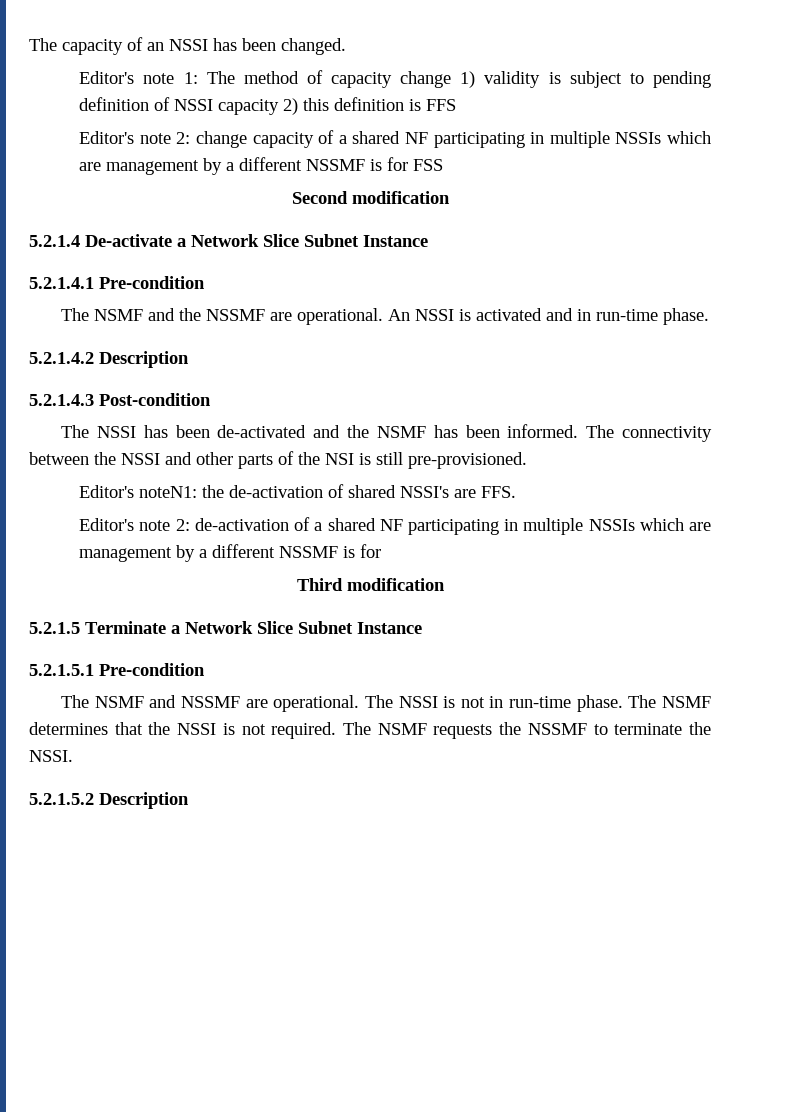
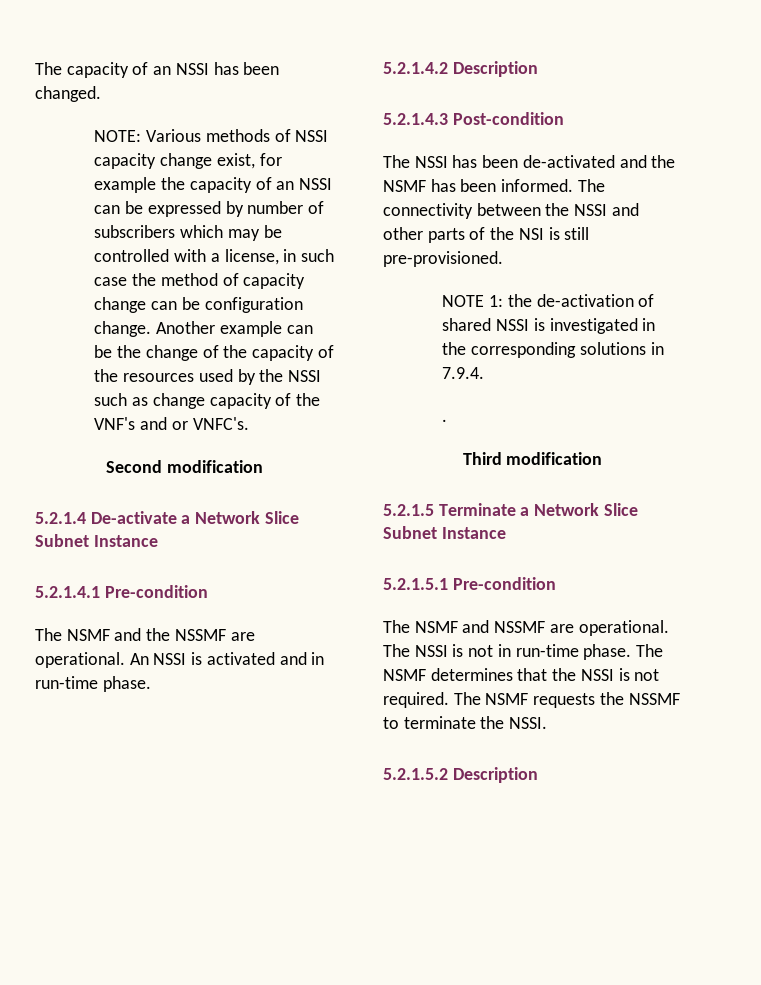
- Editor's note 1: The method of capacity change 1) validity is subject to pending definition of NSSI capacity 2) this definition is FFS
- Editor's note 2: change capacity of a shared NF participating in multiple NSSIs which are management by a different NSSMF is for FSS
+ NOTE: Various methods of NSSI capacity change exist, for example the capacity of an NSSI can be expressed by number of subscribers which may be controlled with a license, in such case the method of capacity change can be configuration change. Another example can be the change of the capacity of the resources used by the NSSI such as change capacity of the VNF's and or VNFC's.
- Editor's noteN1: the de-activation of shared NSSI's are FFS.
- Editor's note 2: de-activation of a shared NF participating in multiple NSSIs which are management by a different NSSMF is for
+ NOTE 1: the de-activation of shared NSSI is investigated in the corresponding solutions in 7.9.4.
+ .

